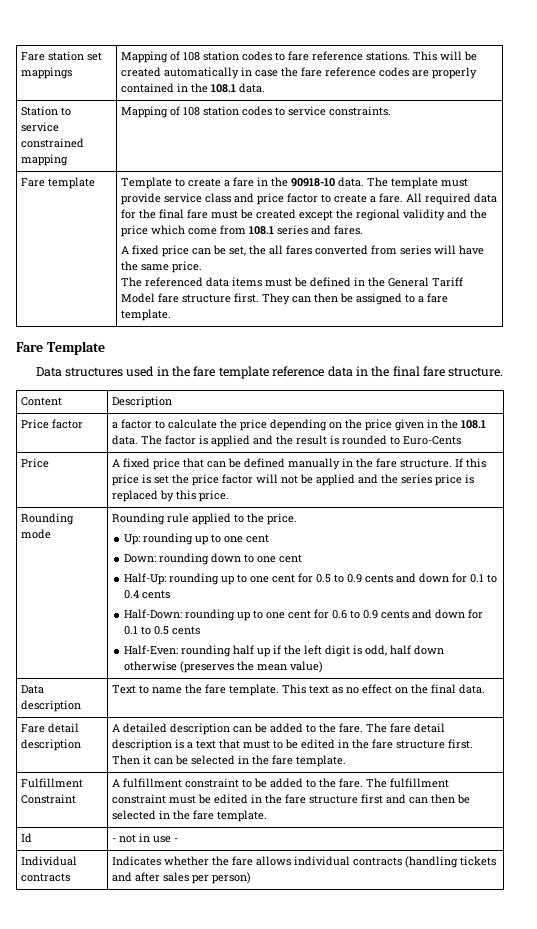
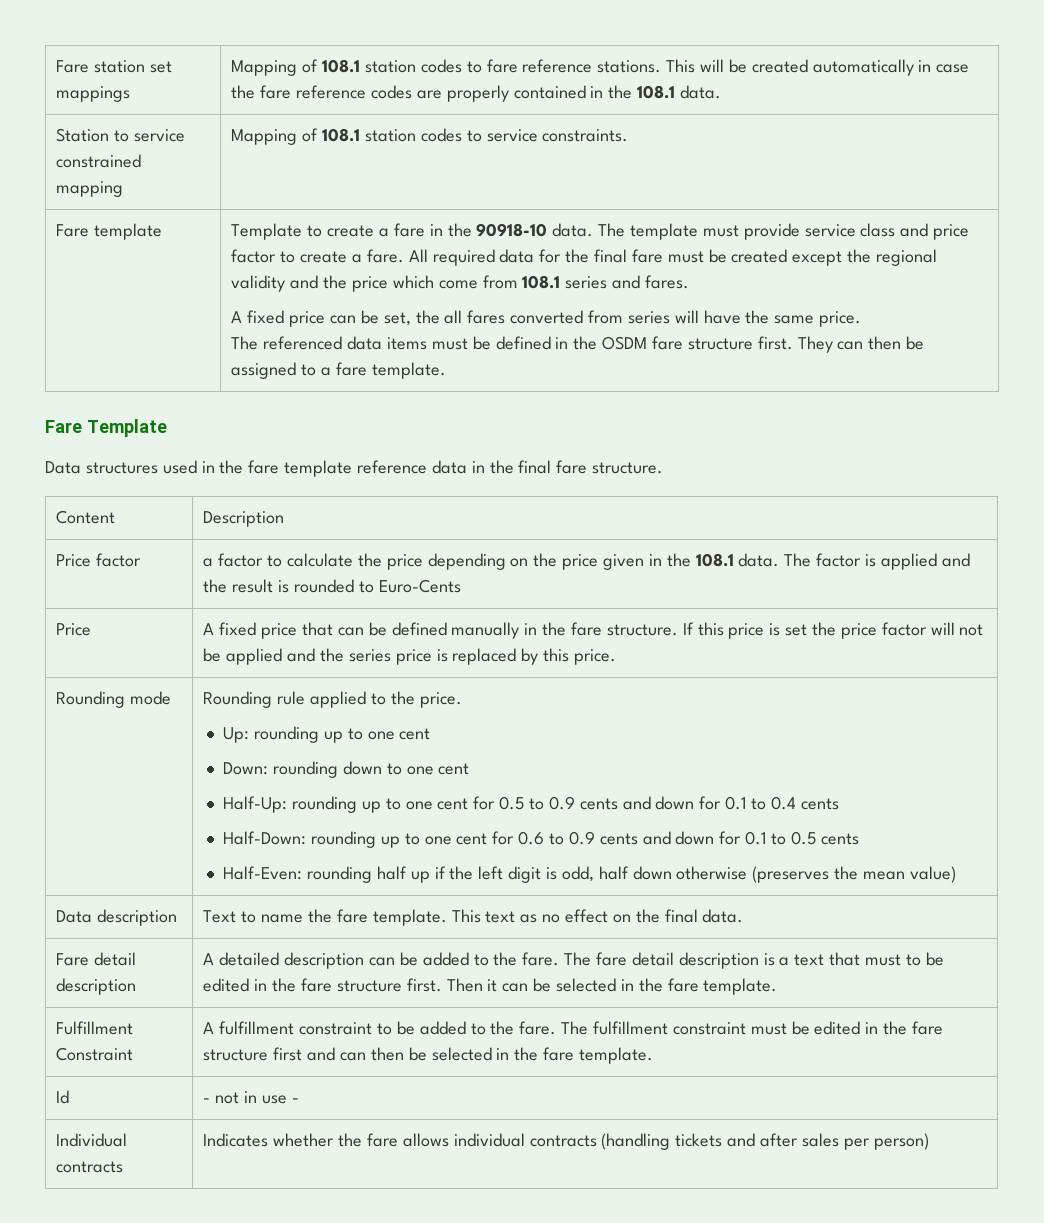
- Fare station set mappings | Mapping of 108 station codes to fare reference stations. This will be created automatically in case the fare reference codes are properly contained in the 108.1 data.
+ Fare station set mappings | Mapping of 108.1 station codes to fare reference stations. This will be created automatically in case the fare reference codes are properly contained in the 108.1 data.
- Station to service constrained mapping | Mapping of 108 station codes to service constraints.
+ Station to service constrained mapping | Mapping of 108.1 station codes to service constraints.
- The referenced data items must be defined in the General Tariff Model fare structure first.
+ The referenced data items must be defined in the OSDM fare structure first.

